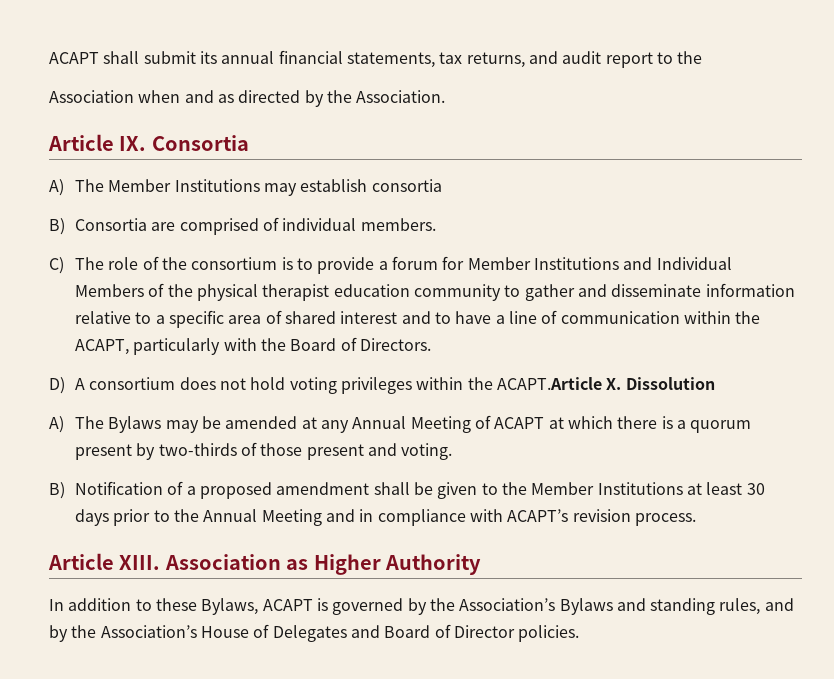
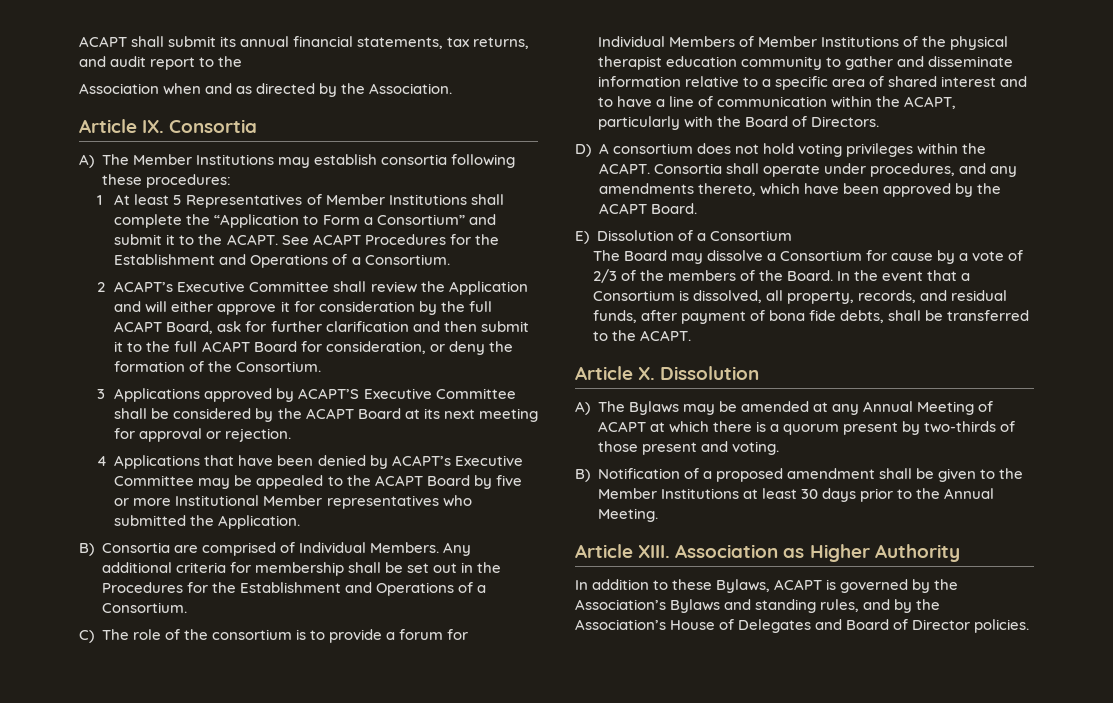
- A) The Member Institutions may establish consortia
+ A) The Member Institutions may establish consortia following these procedures:
+ 1 At least 5 Representatives of Member Institutions shall complete the “Application to Form a Consortium” and submit it to the ACAPT. See ACAPT Procedures for the Establishment and Operations of a Consortium.
+ 2 ACAPT’s Executive Committee shall review the Application and will either approve it for consideration by the full ACAPT Board, ask for further clarification and then submit it to the full ACAPT Board for consideration, or deny the formation of the Consortium.
+ 3 Applications approved by ACAPT’S Executive Committee shall be considered by the ACAPT Board at its next meeting for approval or rejection.
+ 4 Applications that have been denied by ACAPT’s Executive Committee may be appealed to the ACAPT Board by five or more Institutional Member representatives who submitted the Application.
- B) Consortia are comprised of individual members.
+ B) Consortia are comprised of Individual Members. Any additional criteria for membership shall be set out in the Procedures for the Establishment and Operations of a Consortium.
- C) The role of the consortium is to provide a forum for Member Institutions and Individual Members of the physical therapist education community to gather and disseminate information relative to a specific area of shared interest and to have a line of communication within the ACAPT, particularly with the Board of Directors.
+ C) The role of the consortium is to provide a forum for Individual Members of Member Institutions of the physical therapist education community to gather and disseminate information relative to a specific area of shared interest and to have a line of communication within the ACAPT, particularly with the Board of Directors.
- D) A consortium does not hold voting privileges within the ACAPT.Article X. Dissolution
+ D) A consortium does not hold voting privileges within the ACAPT. Consortia shall operate under procedures, and any amendments thereto, which have been approved by the ACAPT Board.
+ E) Dissolution of a Consortium
+ The Board may dissolve a Consortium for cause by a vote of 2/3 of the members of the Board. In the event that a Consortium is dissolved, all property, records, and residual funds, after payment of bona fide debts, shall be transferred to the ACAPT.
+ Article X. Dissolution
- B) Notification of a proposed amendment shall be given to the Member Institutions at least 30 days prior to the Annual Meeting and in compliance with ACAPT’s revision process.
+ B) Notification of a proposed amendment shall be given to the Member Institutions at least 30 days prior to the Annual Meeting.

